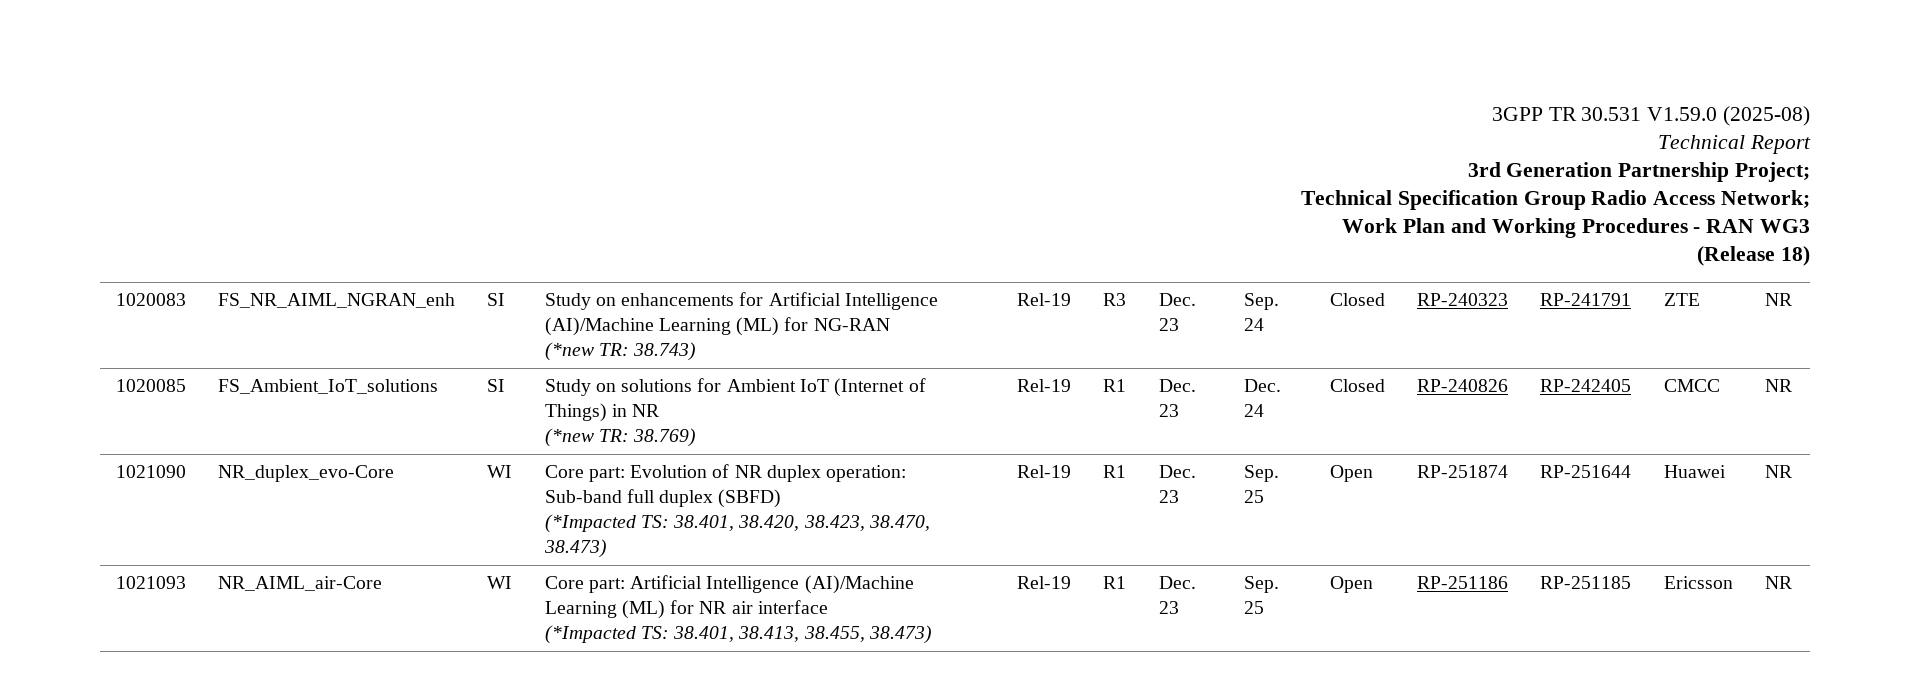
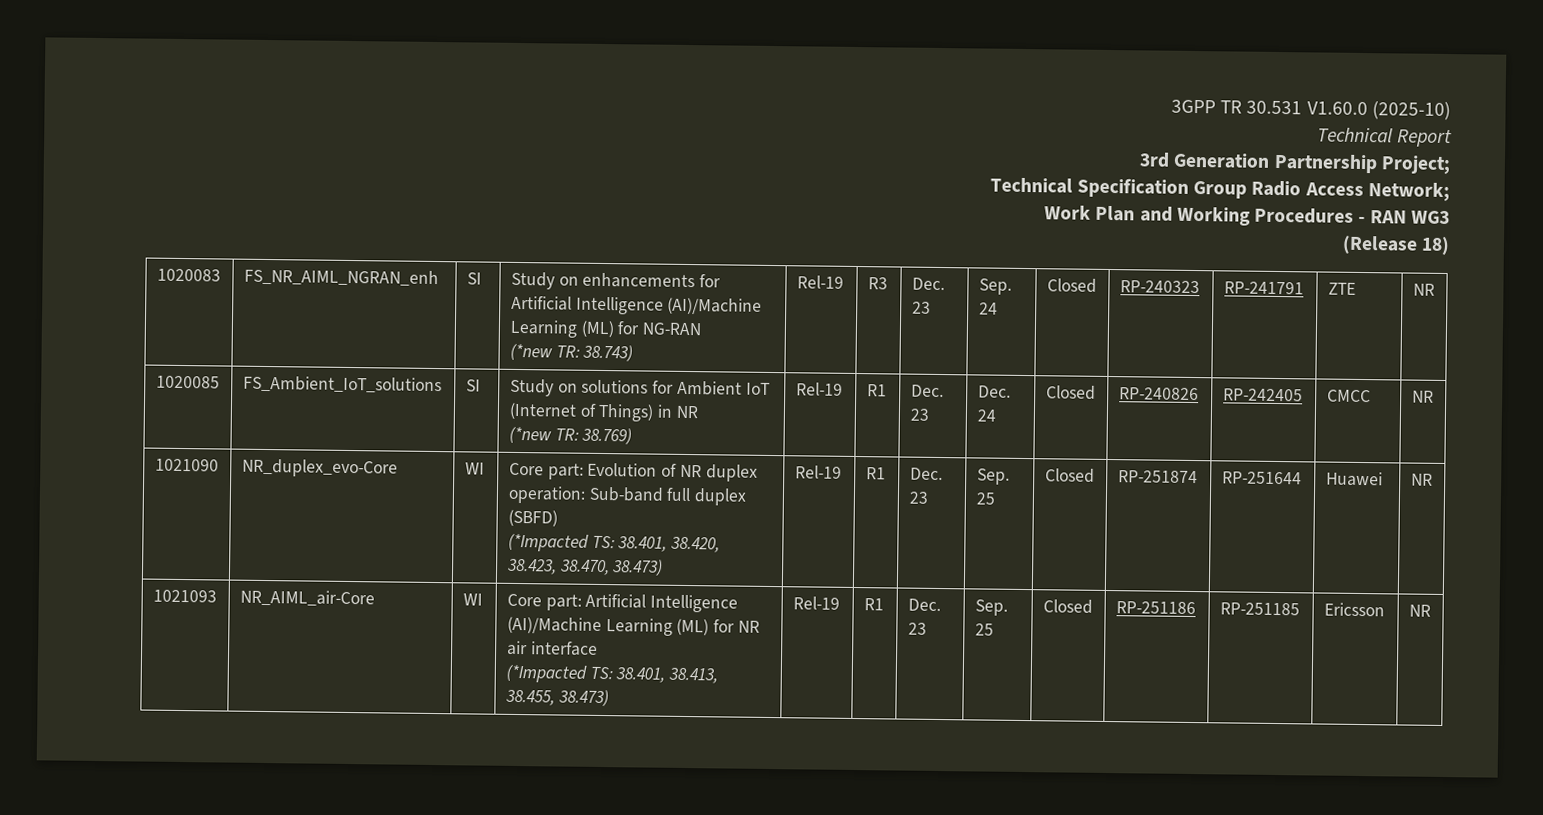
- 3GPP TR 30.531 V1.59.0 (2025-08)
+ 3GPP TR 30.531 V1.60.0 (2025-10)
  1021090 | NR_duplex_evo-Core | WI | Core part: Evolution of NR duplex operation: Sub-band full duplex (SBFD)
- (*Impacted TS: 38.401, 38.420, 38.423, 38.470, 38.473) | Rel-19 | R1 | Dec. 23 | Sep. 25 | Open | RP-251874 | RP-251644 | Huawei | NR
+ (*Impacted TS: 38.401, 38.420, 38.423, 38.470, 38.473) | Rel-19 | R1 | Dec. 23 | Sep. 25 | Closed | RP-251874 | RP-251644 | Huawei | NR
  1021093 | NR_AIML_air-Core | WI | Core part: Artificial Intelligence (AI)/Machine Learning (ML) for NR air interface
- (*Impacted TS: 38.401, 38.413, 38.455, 38.473) | Rel-19 | R1 | Dec. 23 | Sep. 25 | Open | RP-251186 | RP-251185 | Ericsson | NR
+ (*Impacted TS: 38.401, 38.413, 38.455, 38.473) | Rel-19 | R1 | Dec. 23 | Sep. 25 | Closed | RP-251186 | RP-251185 | Ericsson | NR

